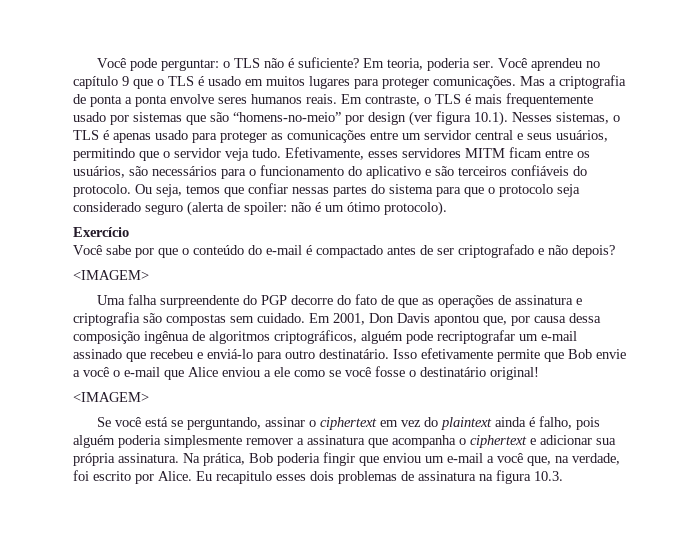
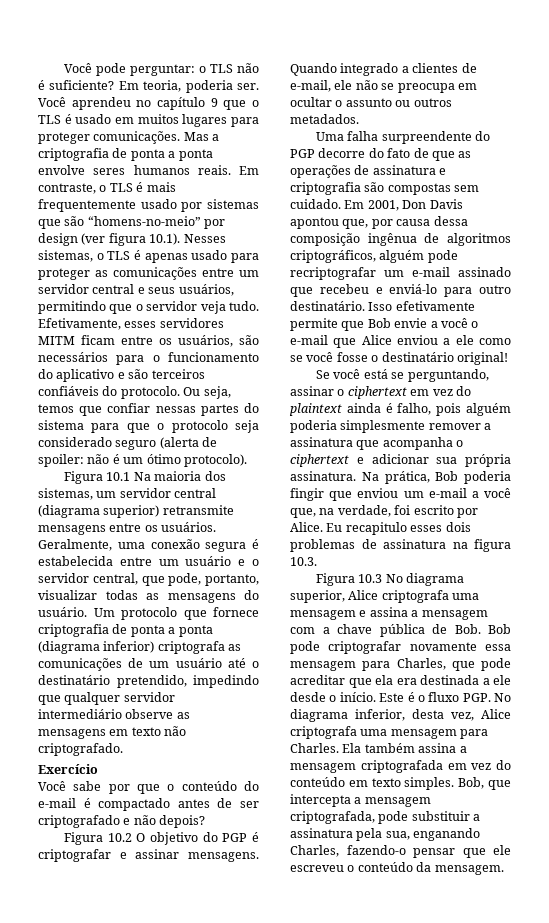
+ Figura 10.1 Na maioria dos sistemas, um servidor central (diagrama superior) retransmite mensagens entre os usuários. Geralmente, uma conexão segura é estabelecida entre um usuário e o servidor central, que pode, portanto, visualizar todas as mensagens do usuário. Um protocolo que fornece criptografia de ponta a ponta (diagrama inferior) criptografa as comunicações de um usuário até o destinatário pretendido, impedindo que qualquer servidor intermediário observe as mensagens em texto não criptografado.
  Você sabe por que o conteúdo do e-mail é compactado antes de ser criptografado e não depois?
- <IMAGEM>
+ Figura 10.2 O objetivo do PGP é criptografar e assinar mensagens. Quando integrado a clientes de e-mail, ele não se preocupa em ocultar o assunto ou outros metadados.
  Isso efetivamente permite que Bob envie a você o e-mail que Alice enviou a ele como se você fosse o destinatário original!
- <IMAGEM>
+ Figura 10.3 No diagrama superior, Alice criptografa uma mensagem e assina a mensagem com a chave pública de Bob. Bob pode criptografar novamente essa mensagem para Charles, que pode acreditar que ela era destinada a ele desde o início. Este é o fluxo PGP. No diagrama inferior, desta vez, Alice criptografa uma mensagem para Charles. Ela também assina a mensagem criptografada em vez do conteúdo em texto simples. Bob, que intercepta a mensagem criptografada, pode substituir a assinatura pela sua, enganando Charles, fazendo-o pensar que ele escreveu o conteúdo da mensagem.

